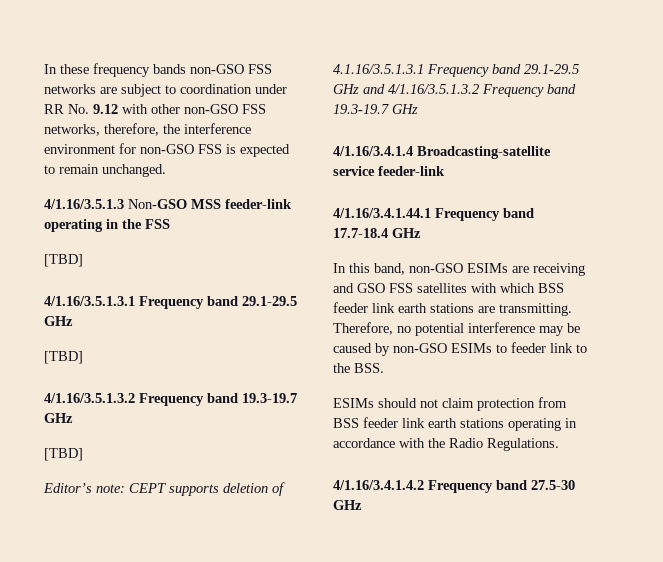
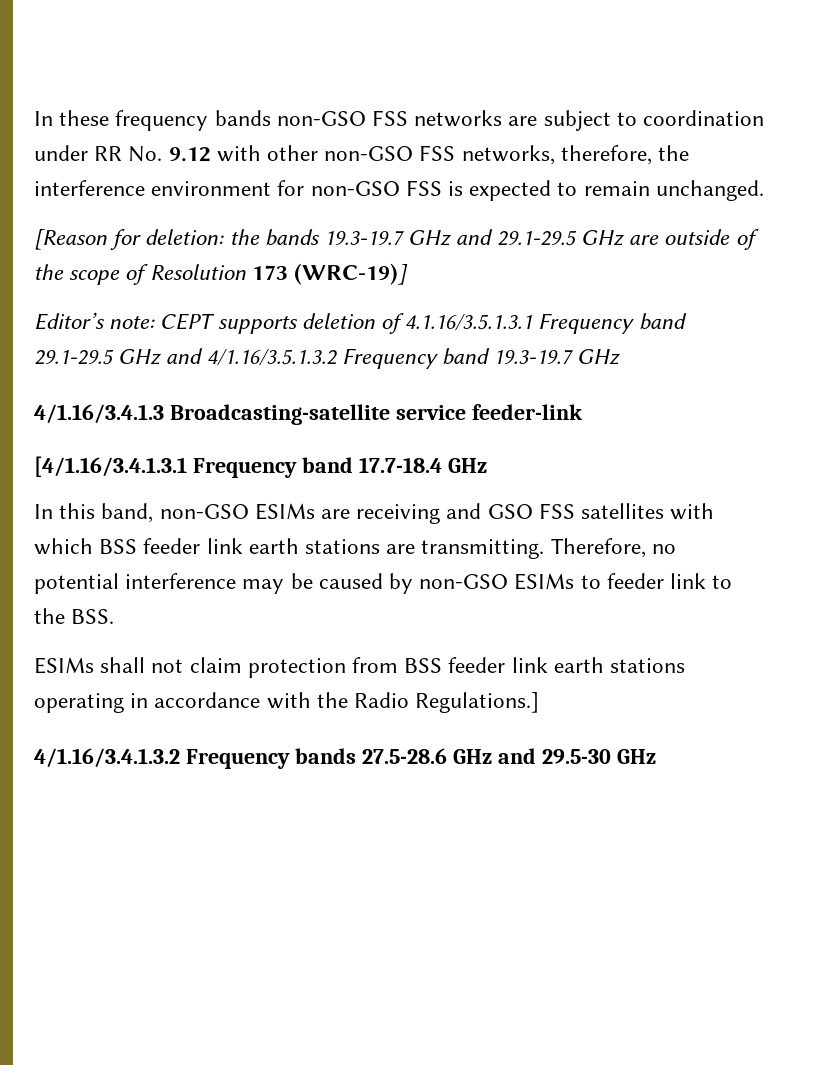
- 4/1.16/3.5.1.3 Non-GSO MSS feeder-link operating in the FSS
- [TBD]
- 4/1.16/3.5.1.3.1 Frequency band 29.1-29.5 GHz
- [TBD]
- 4/1.16/3.5.1.3.2 Frequency band 19.3-19.7 GHz
- [TBD]
+ [Reason for deletion: the bands 19.3-19.7 GHz and 29.1-29.5 GHz are outside of the scope of Resolution 173 (WRC-19)]
- 4/1.16/3.4.1.4 Broadcasting-satellite service feeder-link
+ 4/1.16/3.4.1.3 Broadcasting-satellite service feeder-link
- 4/1.16/3.4.1.44.1 Frequency band 17.7-18.4 GHz
+ [4/1.16/3.4.1.3.1 Frequency band 17.7-18.4 GHz
- ESIMs should not claim protection from BSS feeder link earth stations operating in accordance with the Radio Regulations.
- 4/1.16/3.4.1.4.2 Frequency band 27.5-30 GHz
+ ESIMs shall not claim protection from BSS feeder link earth stations operating in accordance with the Radio Regulations.]
+ 4/1.16/3.4.1.3.2 Frequency bands 27.5-28.6 GHz and 29.5-30 GHz

